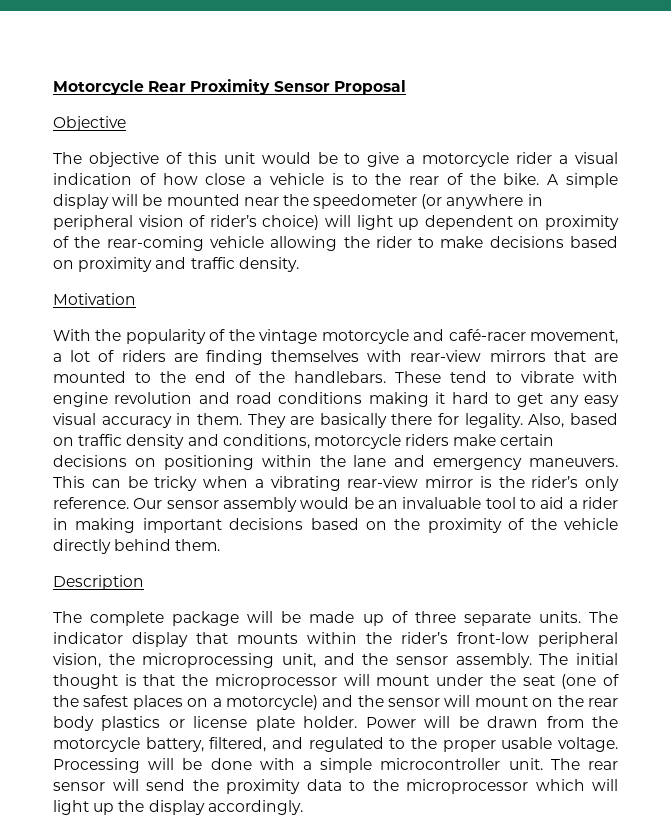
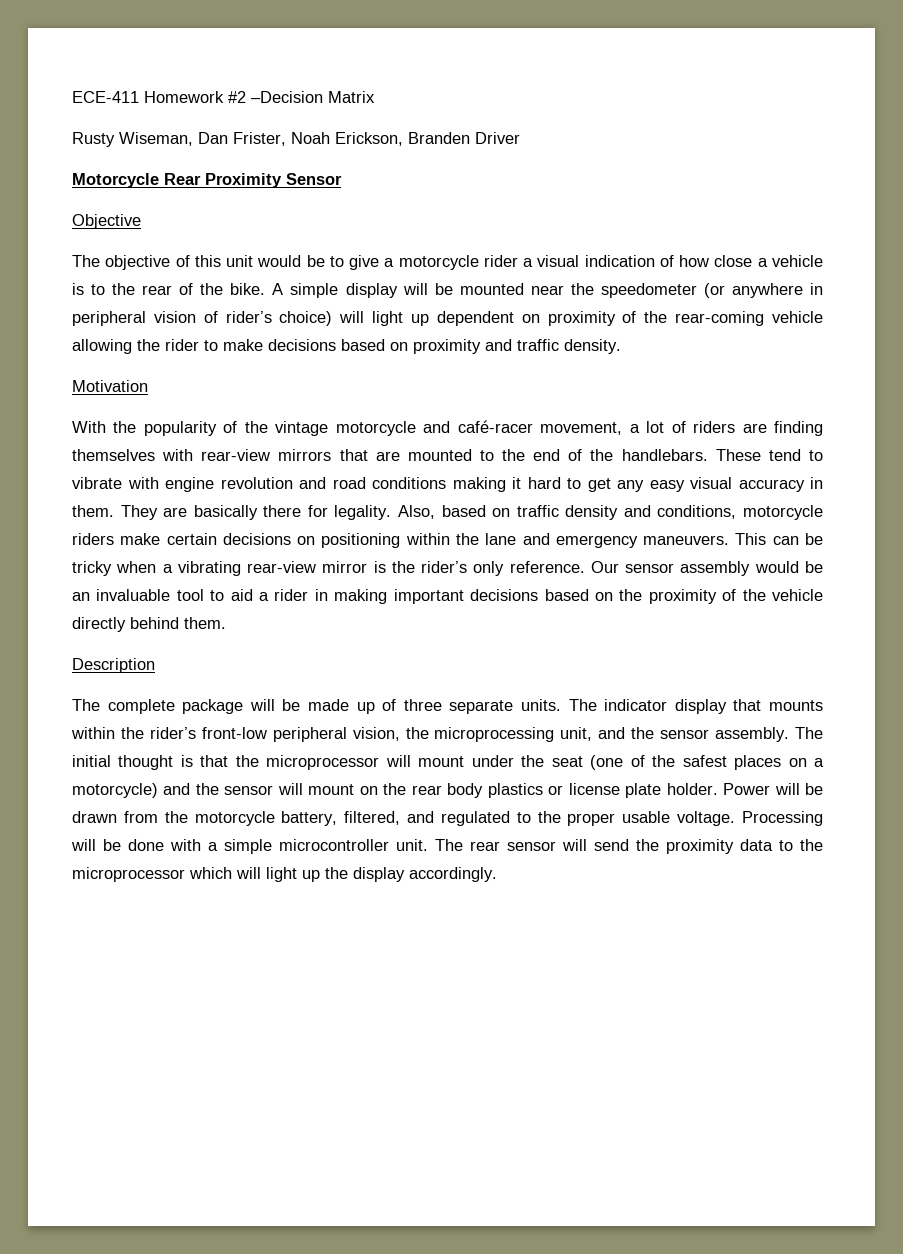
+ ECE-411 Homework #2 –Decision Matrix
+ Rusty Wiseman, Dan Frister, Noah Erickson, Branden Driver
- Motorcycle Rear Proximity Sensor Proposal
+ Motorcycle Rear Proximity Sensor

